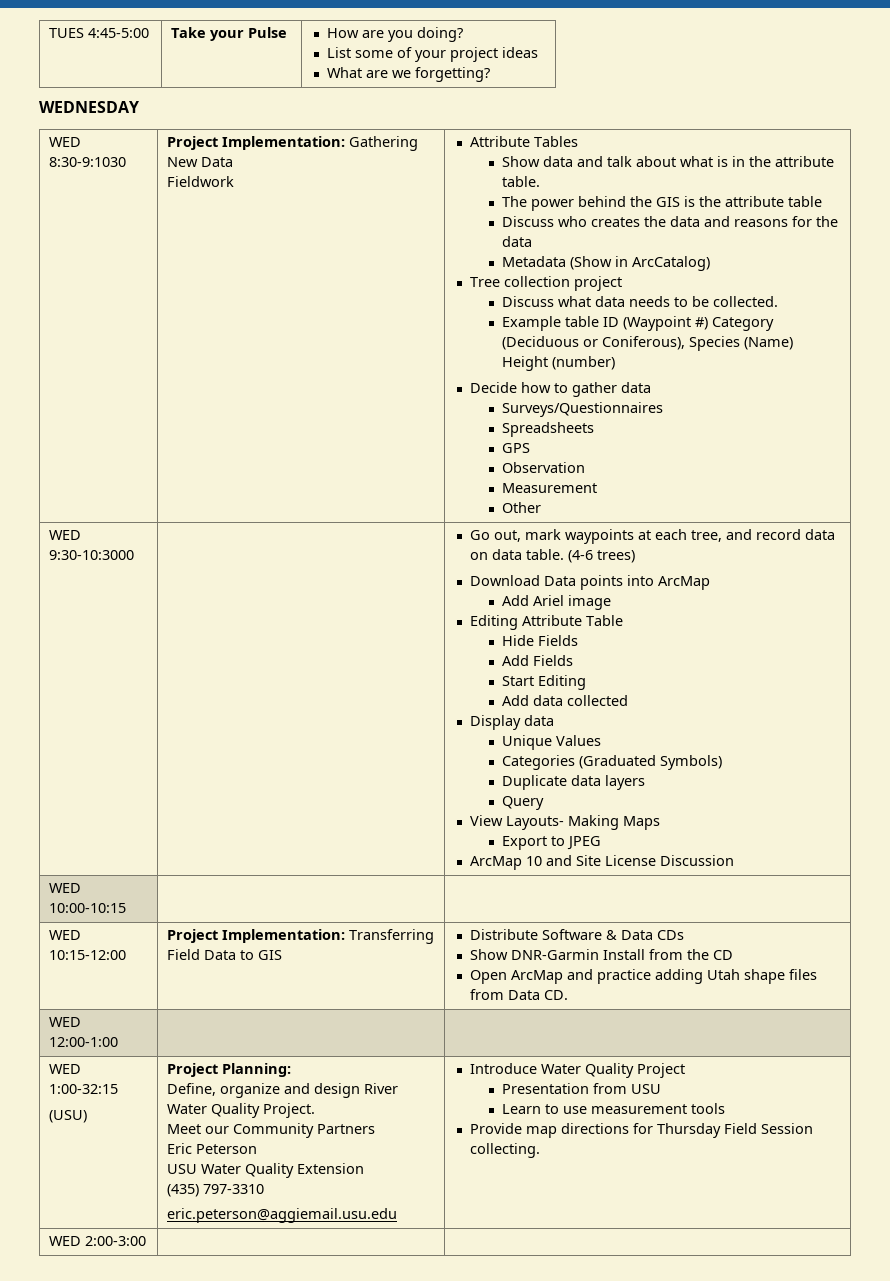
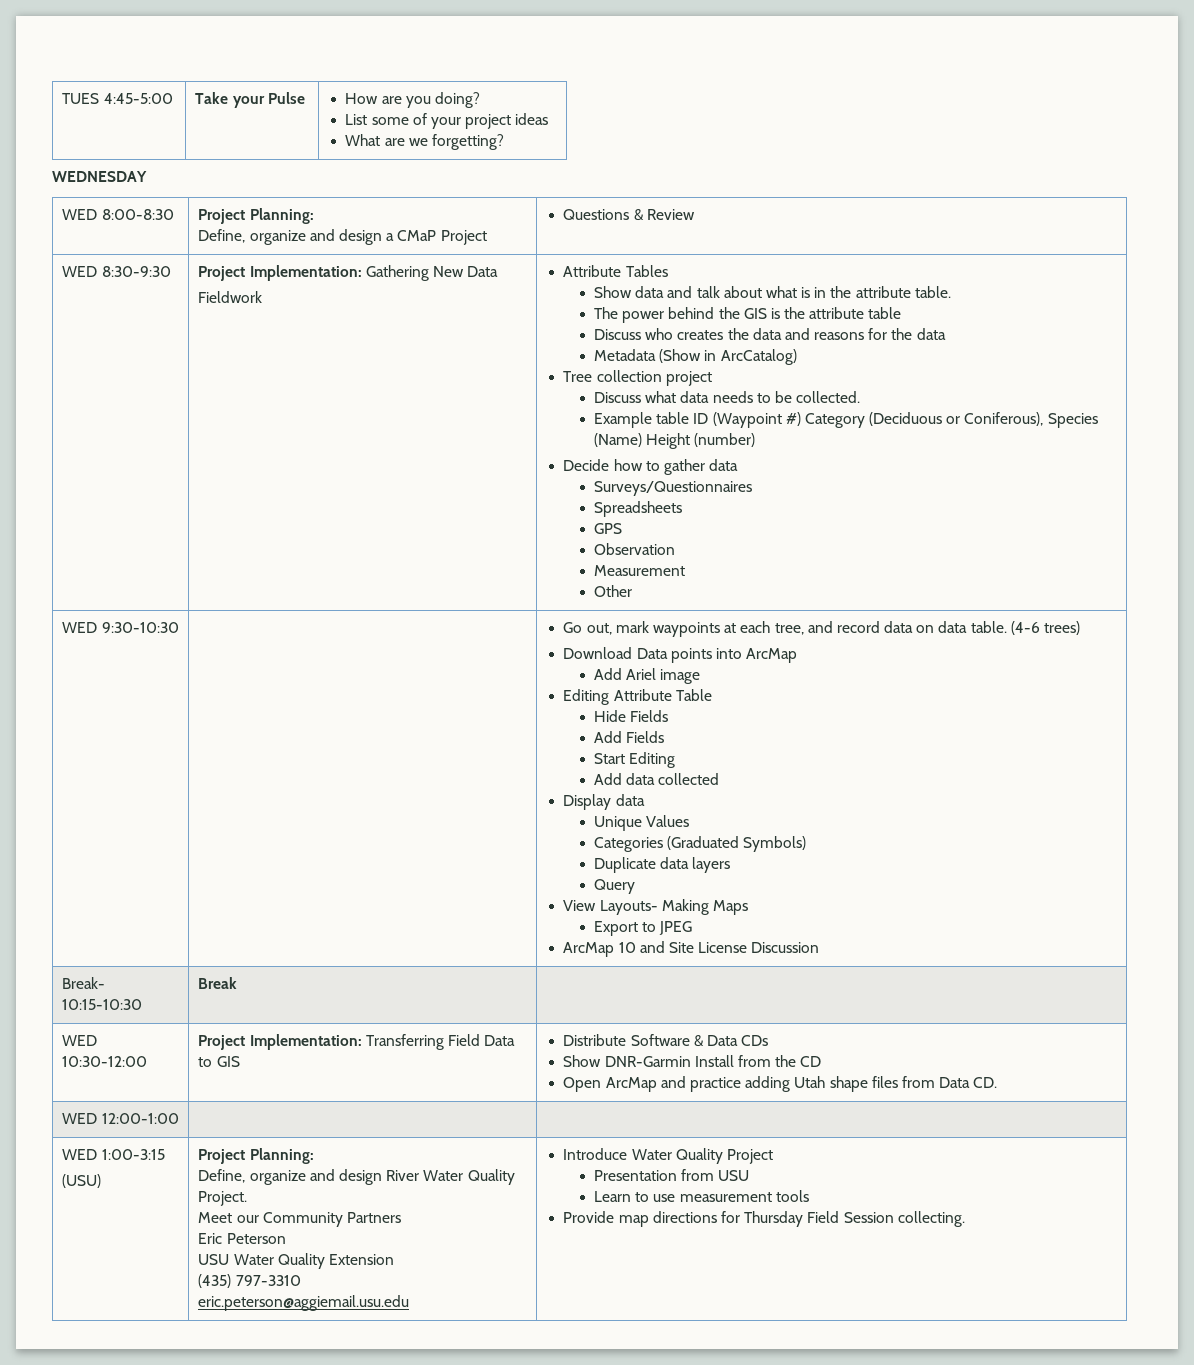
- WED 8:30-9:1030
+ WED 8:00-8:30 | Project Planning:
+ Define, organize and design a CMaP Project | Questions & Review
+ WED 8:30-9:30
- WED 9:30-10:3000
+ WED 9:30-10:30
- WED 10:00-10:15 | |
- WED 10:15-12:00 | Project Implementation: Transferring Field Data to GIS | Distribute Software & Data CDs
+ Break- 10:15-10:30 | Break |
+ WED 10:30-12:00 | Project Implementation: Transferring Field Data to GIS | Distribute Software & Data CDs
- WED 1:00-32:15
+ WED 1:00-3:15
- WED 2:00-3:00 | |

